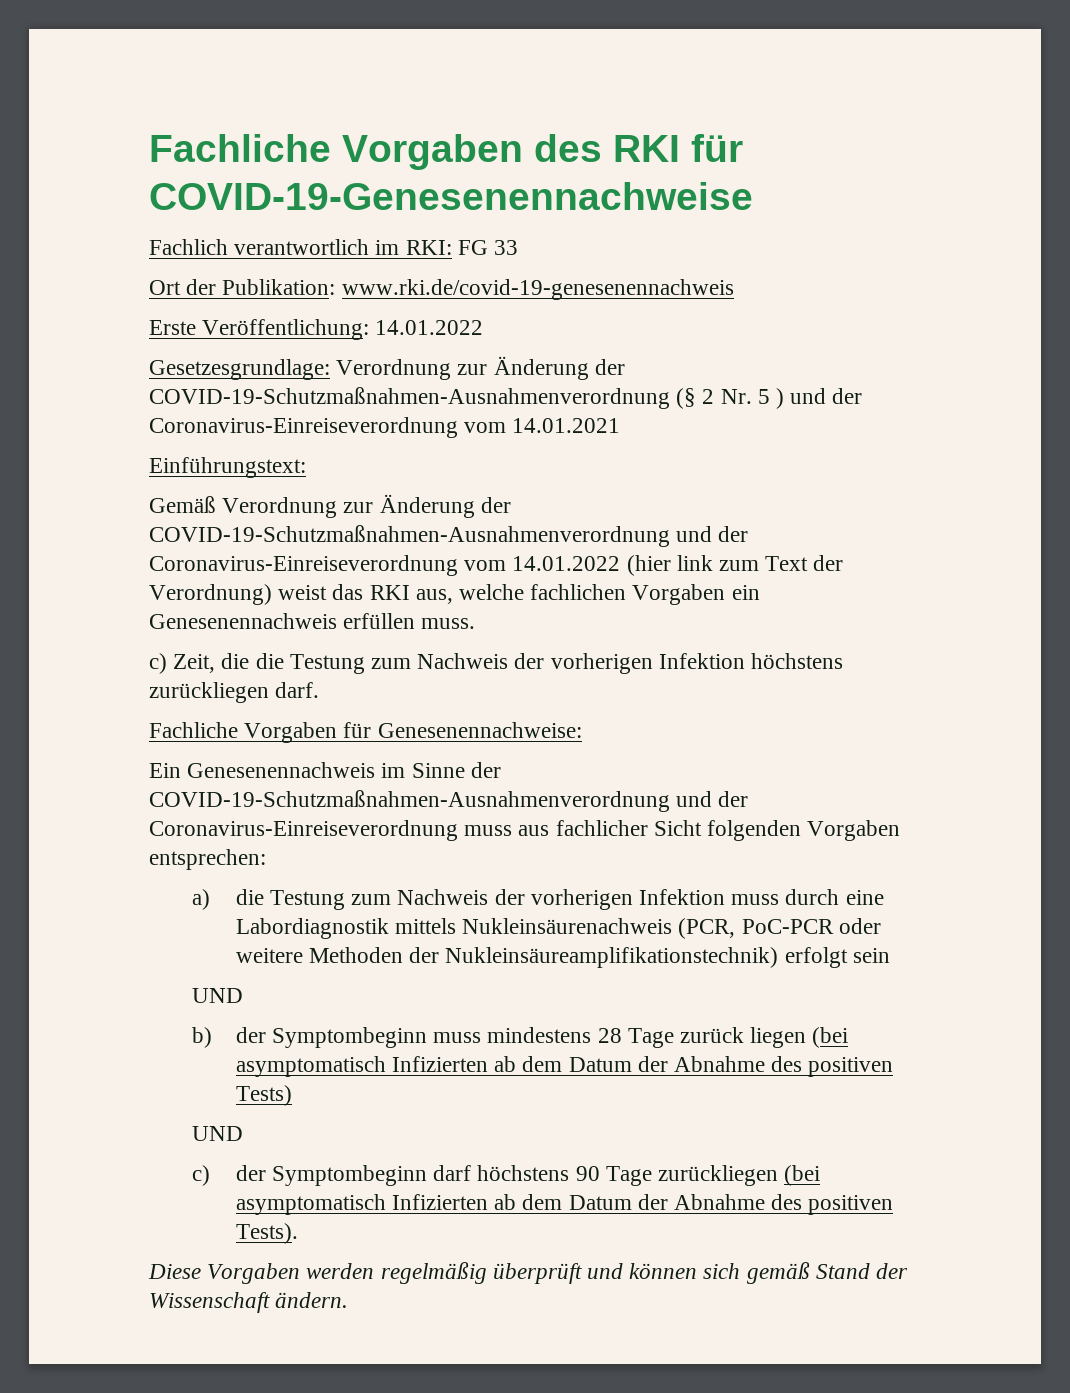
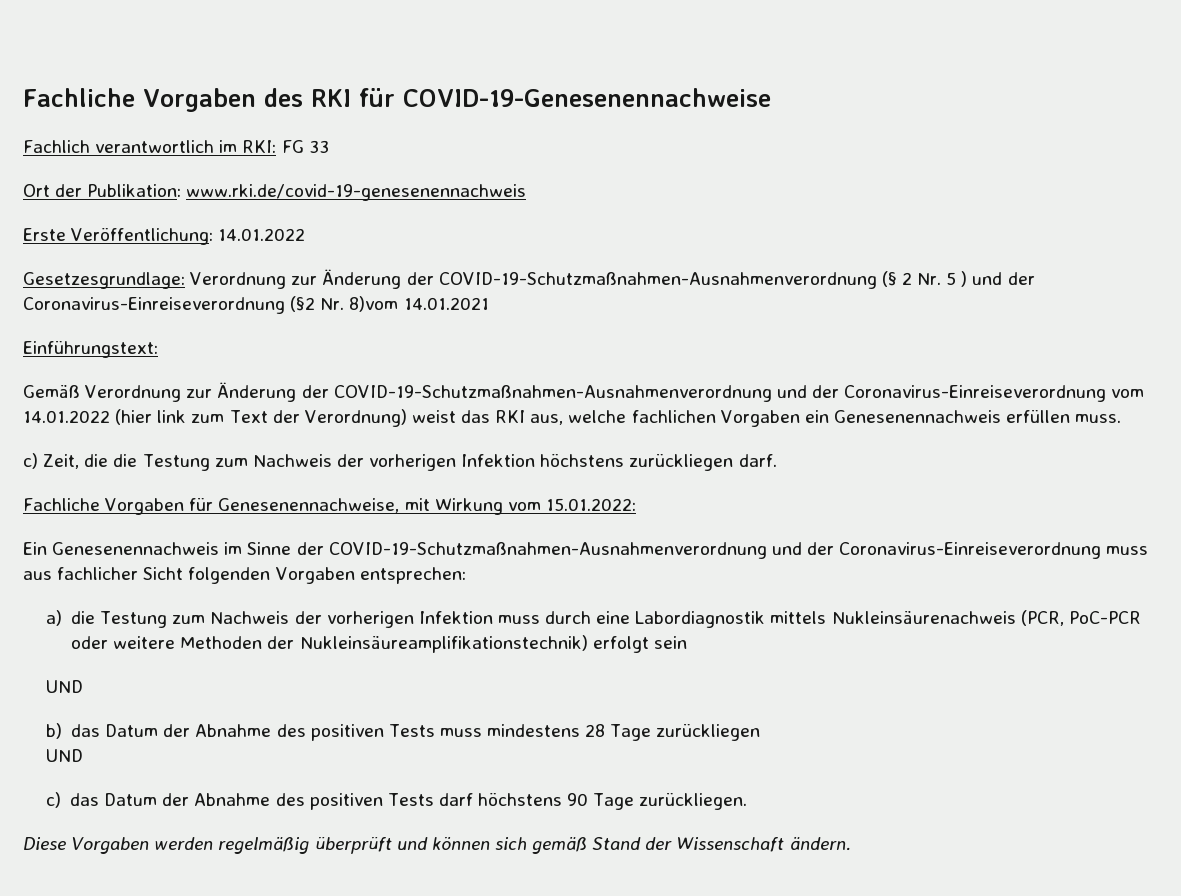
- Gesetzesgrundlage: Verordnung zur Änderung der COVID-19-Schutzmaßnahmen-Ausnahmenverordnung (§ 2 Nr. 5 ) und der Coronavirus-Einreiseverordnung vom 14.01.2021
+ Gesetzesgrundlage: Verordnung zur Änderung der COVID-19-Schutzmaßnahmen-Ausnahmenverordnung (§ 2 Nr. 5 ) und der Coronavirus-Einreiseverordnung (§2 Nr. 8)vom 14.01.2021
- Fachliche Vorgaben für Genesenennachweise:
+ Fachliche Vorgaben für Genesenennachweise, mit Wirkung vom 15.01.2022:
- b) der Symptombeginn muss mindestens 28 Tage zurück liegen (bei asymptomatisch Infizierten ab dem Datum der Abnahme des positiven Tests)
+ b) das Datum der Abnahme des positiven Tests muss mindestens 28 Tage zurückliegen
  UND
- c) der Symptombeginn darf höchstens 90 Tage zurückliegen (bei asymptomatisch Infizierten ab dem Datum der Abnahme des positiven Tests).
+ c) das Datum der Abnahme des positiven Tests darf höchstens 90 Tage zurückliegen.

